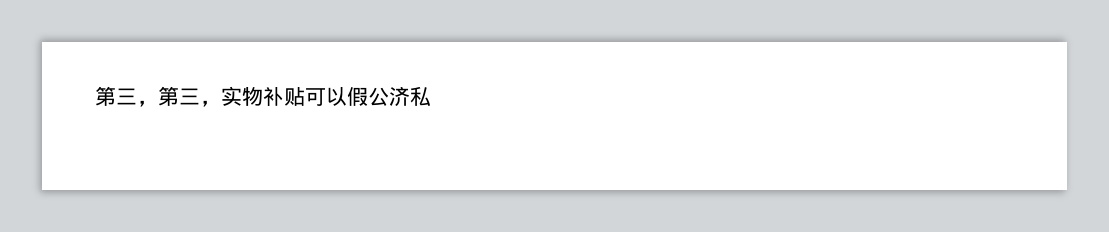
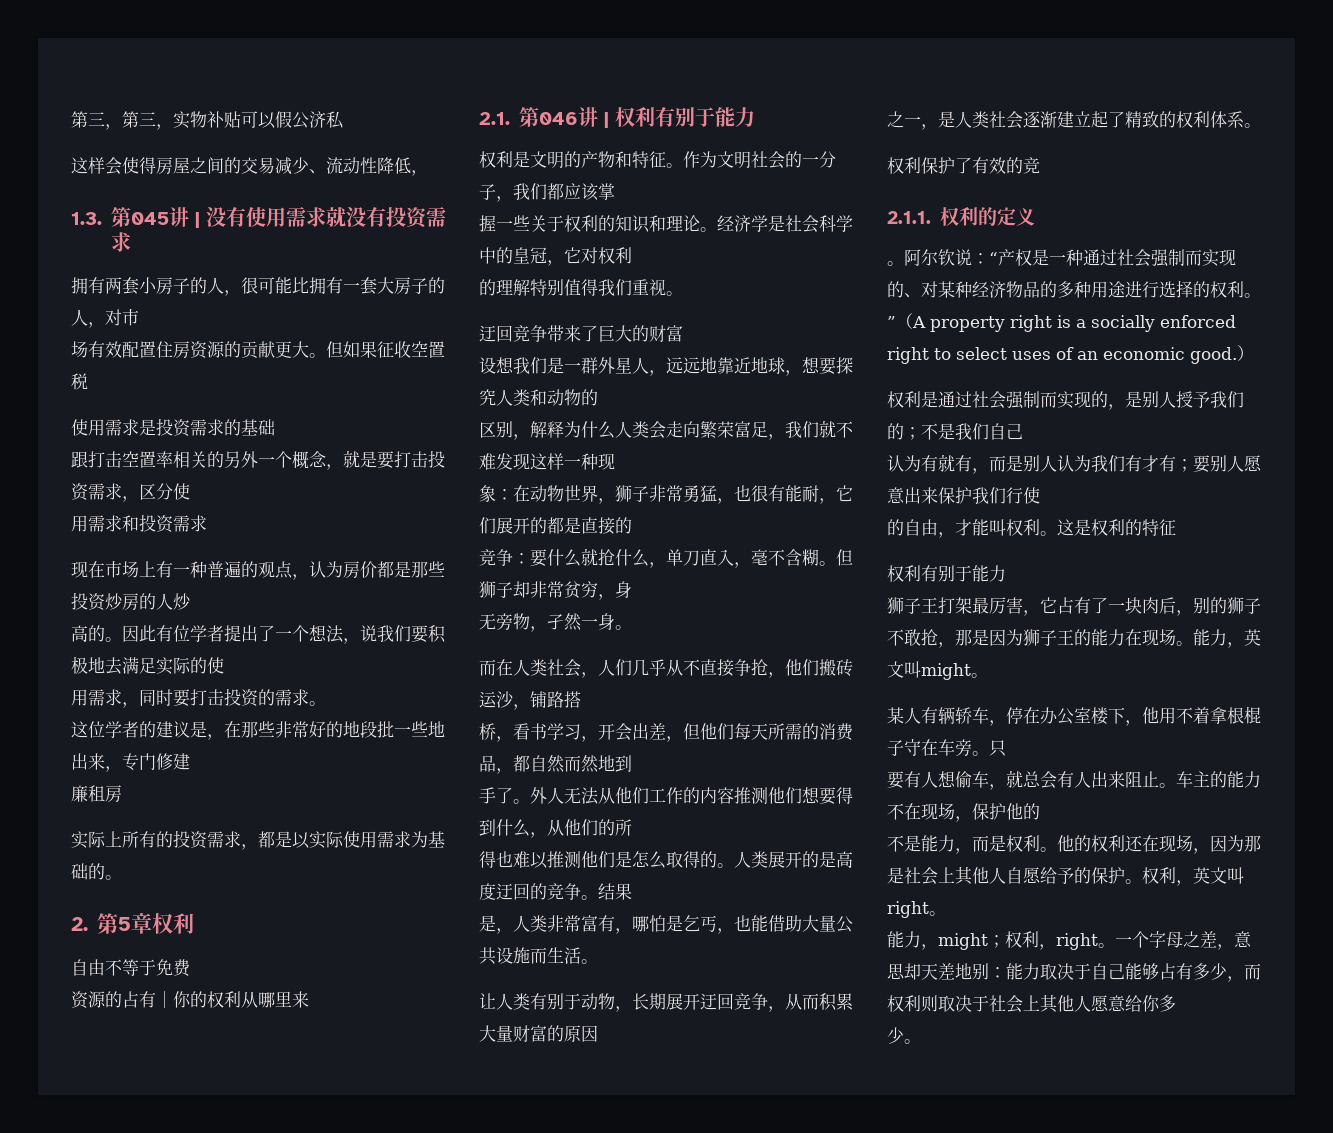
+ 这样会使得房屋之间的交易减少、流动性降低，
+ 1.3.第045讲 | 没有使用需求就没有投资需求
+ 拥有两套小房子的人，很可能比拥有一套大房子的人，对市
+ 场有效配置住房资源的贡献更大。但如果征收空置税
+ 使用需求是投资需求的基础
+ 跟打击空置率相关的另外一个概念，就是要打击投资需求，区分使
+ 用需求和投资需求
+ 现在市场上有一种普遍的观点，认为房价都是那些投资炒房的人炒
+ 高的。因此有位学者提出了一个想法，说我们要积极地去满足实际的使
+ 用需求，同时要打击投资的需求。
+ 这位学者的建议是，在那些非常好的地段批一些地出来，专门修建
+ 廉租房
+ 实际上所有的投资需求，都是以实际使用需求为基础的。
+ 2.第5章权利
+ 自由不等于免费
+ 资源的占有｜你的权利从哪里来
+ 2.1.第046讲 | 权利有别于能力
+ 权利是文明的产物和特征。作为文明社会的一分子，我们都应该掌
+ 握一些关于权利的知识和理论。经济学是社会科学中的皇冠，它对权利
+ 的理解特别值得我们重视。
+ 迂回竞争带来了巨大的财富
+ 设想我们是一群外星人，远远地靠近地球，想要探究人类和动物的
+ 区别，解释为什么人类会走向繁荣富足，我们就不难发现这样一种现
+ 象：在动物世界，狮子非常勇猛，也很有能耐，它们展开的都是直接的
+ 竞争：要什么就抢什么，单刀直入，毫不含糊。但狮子却非常贫穷，身
+ 无旁物，孑然一身。
+ 而在人类社会，人们几乎从不直接争抢，他们搬砖运沙，铺路搭
+ 桥，看书学习，开会出差，但他们每天所需的消费品，都自然而然地到
+ 手了。外人无法从他们工作的内容推测他们想要得到什么，从他们的所
+ 得也难以推测他们是怎么取得的。人类展开的是高度迂回的竞争。结果
+ 是，人类非常富有，哪怕是乞丐，也能借助大量公共设施而生活。
+ 让人类有别于动物，长期展开迂回竞争，从而积累大量财富的原因
+ 之一，是人类社会逐渐建立起了精致的权利体系。
+ 权利保护了有效的竞
+ 2.1.1.权利的定义
+ 。阿尔钦说：“产权是一种通过社会强制而实现的、对某种经济物品的多种用途进行选择的权利。”（A property right is a socially enforced right to select uses of an economic good.）
+ 权利是通过社会强制而实现的，是别人授予我们的；不是我们自己
+ 认为有就有，而是别人认为我们有才有；要别人愿意出来保护我们行使
+ 的自由，才能叫权利。这是权利的特征
+ 权利有别于能力
+ 狮子王打架最厉害，它占有了一块肉后，别的狮子不敢抢，那是因为狮子王的能力在现场。能力，英文叫might。
+ 某人有辆轿车，停在办公室楼下，他用不着拿根棍子守在车旁。只
+ 要有人想偷车，就总会有人出来阻止。车主的能力不在现场，保护他的
+ 不是能力，而是权利。他的权利还在现场，因为那是社会上其他人自愿给予的保护。权利，英文叫right。
+ 能力，might；权利，right。一个字母之差，意思却天差地别：能力取决于自己能够占有多少，而权利则取决于社会上其他人愿意给你多
+ 少。

